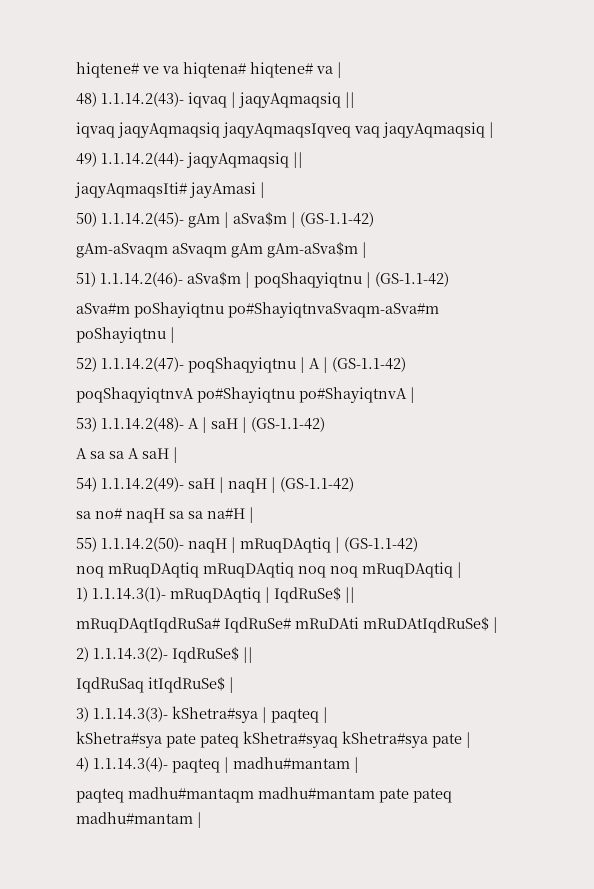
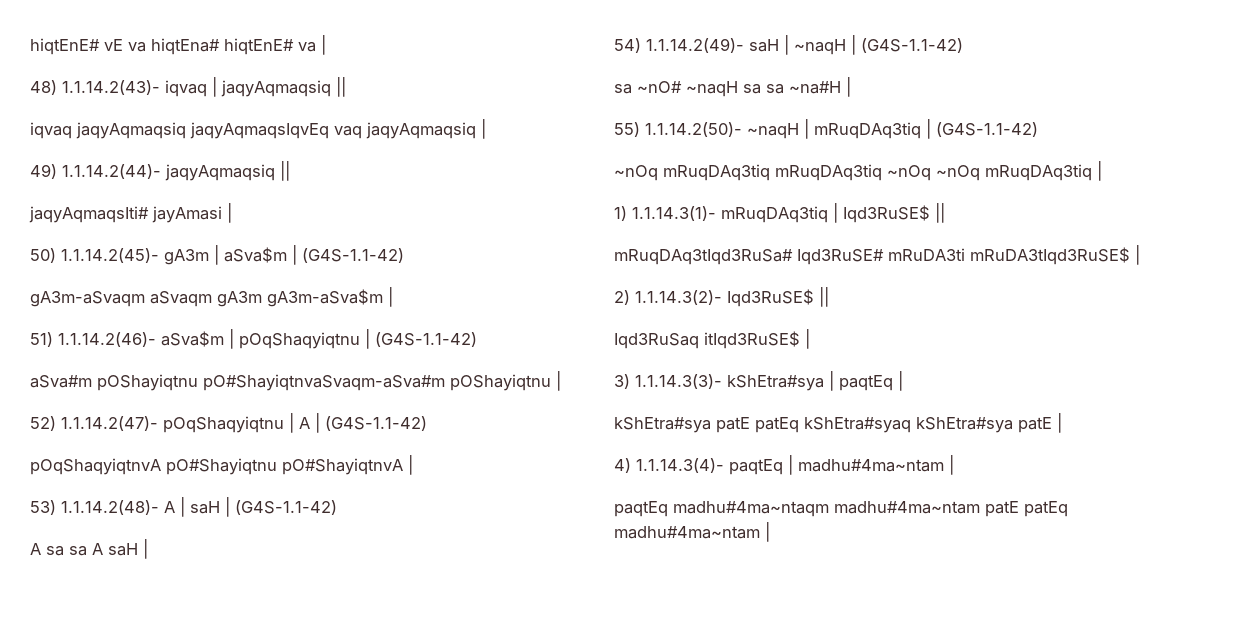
- hiqtene# ve va hiqtena# hiqtene# va |
+ hiqtEnE# vE va hiqtEna# hiqtEnE# va |
- iqvaq jaqyAqmaqsiq jaqyAqmaqsIqveq vaq jaqyAqmaqsiq |
+ iqvaq jaqyAqmaqsiq jaqyAqmaqsIqvEq vaq jaqyAqmaqsiq |
- 50) 1.1.14.2(45)- gAm | aSva$m | (GS-1.1-42)
- gAm-aSvaqm aSvaqm gAm gAm-aSva$m |
+ 50) 1.1.14.2(45)- gA3m | aSva$m | (G4S-1.1-42)
+ gA3m-aSvaqm aSvaqm gA3m gA3m-aSva$m |
- 51) 1.1.14.2(46)- aSva$m | poqShaqyiqtnu | (GS-1.1-42)
- aSva#m poShayiqtnu po#ShayiqtnvaSvaqm-aSva#m poShayiqtnu |
+ 51) 1.1.14.2(46)- aSva$m | pOqShaqyiqtnu | (G4S-1.1-42)
+ aSva#m pOShayiqtnu pO#ShayiqtnvaSvaqm-aSva#m pOShayiqtnu |
- 52) 1.1.14.2(47)- poqShaqyiqtnu | A | (GS-1.1-42)
- poqShaqyiqtnvA po#Shayiqtnu po#ShayiqtnvA |
+ 52) 1.1.14.2(47)- pOqShaqyiqtnu | A | (G4S-1.1-42)
+ pOqShaqyiqtnvA pO#Shayiqtnu pO#ShayiqtnvA |
- 53) 1.1.14.2(48)- A | saH | (GS-1.1-42)
+ 53) 1.1.14.2(48)- A | saH | (G4S-1.1-42)
- 54) 1.1.14.2(49)- saH | naqH | (GS-1.1-42)
- sa no# naqH sa sa na#H |
+ 54) 1.1.14.2(49)- saH | ~naqH | (G4S-1.1-42)
+ sa ~nO# ~naqH sa sa ~na#H |
- 55) 1.1.14.2(50)- naqH | mRuqDAqtiq | (GS-1.1-42)
- noq mRuqDAqtiq mRuqDAqtiq noq noq mRuqDAqtiq |
- 1) 1.1.14.3(1)- mRuqDAqtiq | IqdRuSe$ ||
- mRuqDAqtIqdRuSa# IqdRuSe# mRuDAti mRuDAtIqdRuSe$ |
+ 55) 1.1.14.2(50)- ~naqH | mRuqDAq3tiq | (G4S-1.1-42)
+ ~nOq mRuqDAq3tiq mRuqDAq3tiq ~nOq ~nOq mRuqDAq3tiq |
+ 1) 1.1.14.3(1)- mRuqDAq3tiq | Iqd3RuSE$ ||
+ mRuqDAq3tIqd3RuSa# Iqd3RuSE# mRuDA3ti mRuDA3tIqd3RuSE$ |
- 2) 1.1.14.3(2)- IqdRuSe$ ||
- IqdRuSaq itIqdRuSe$ |
+ 2) 1.1.14.3(2)- Iqd3RuSE$ ||
+ Iqd3RuSaq itIqd3RuSE$ |
- 3) 1.1.14.3(3)- kShetra#sya | paqteq |
- kShetra#sya pate pateq kShetra#syaq kShetra#sya pate |
- 4) 1.1.14.3(4)- paqteq | madhu#mantam |
- paqteq madhu#mantaqm madhu#mantam pate pateq madhu#mantam |
+ 3) 1.1.14.3(3)- kShEtra#sya | paqtEq |
+ kShEtra#sya patE patEq kShEtra#syaq kShEtra#sya patE |
+ 4) 1.1.14.3(4)- paqtEq | madhu#4ma~ntam |
+ paqtEq madhu#4ma~ntaqm madhu#4ma~ntam patE patEq madhu#4ma~ntam |

